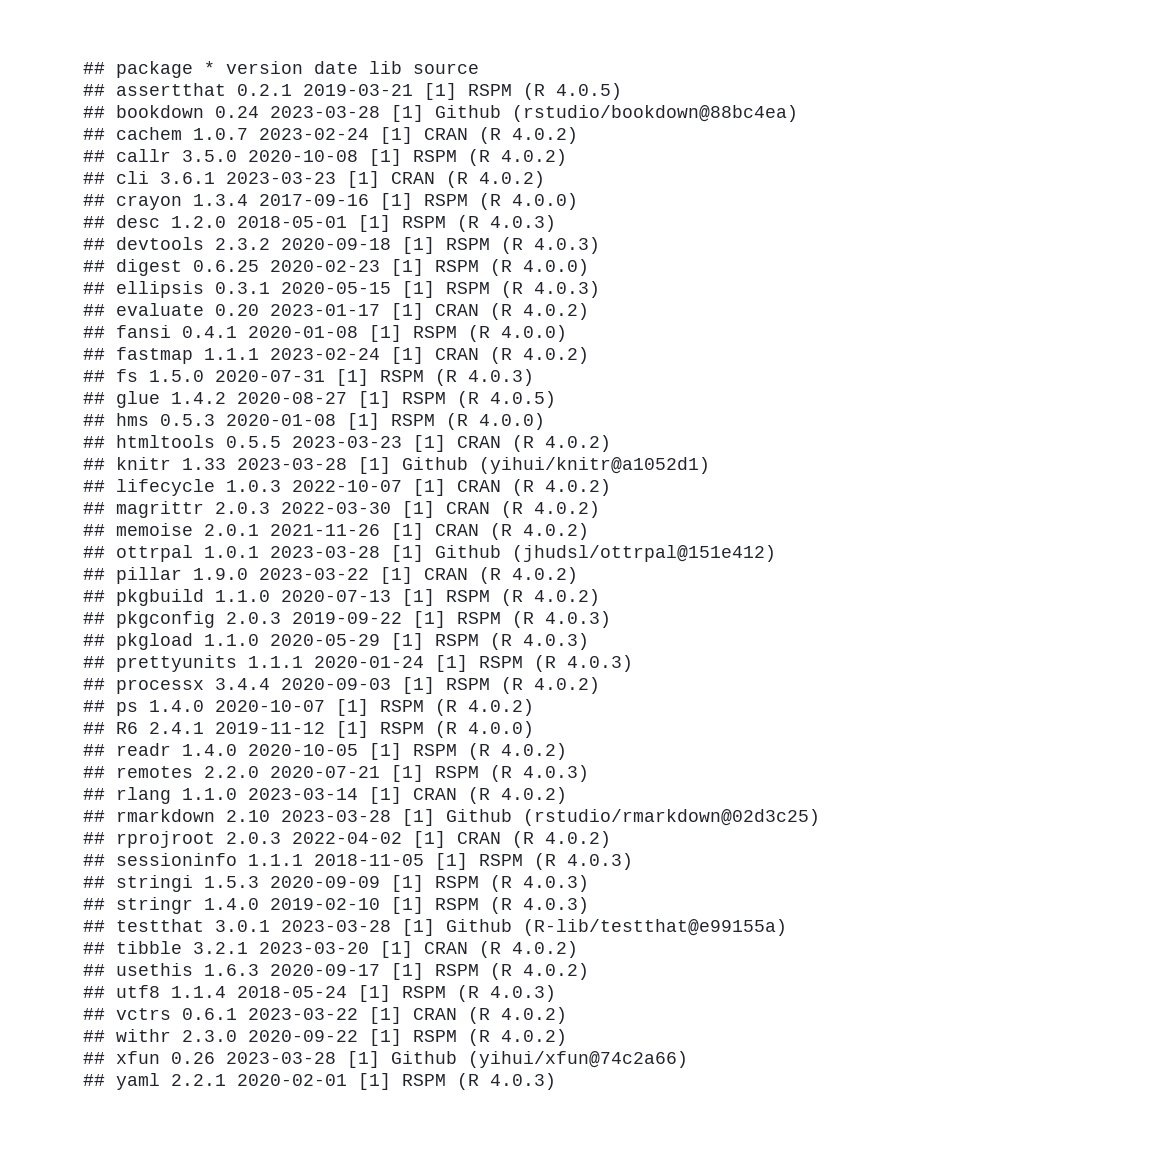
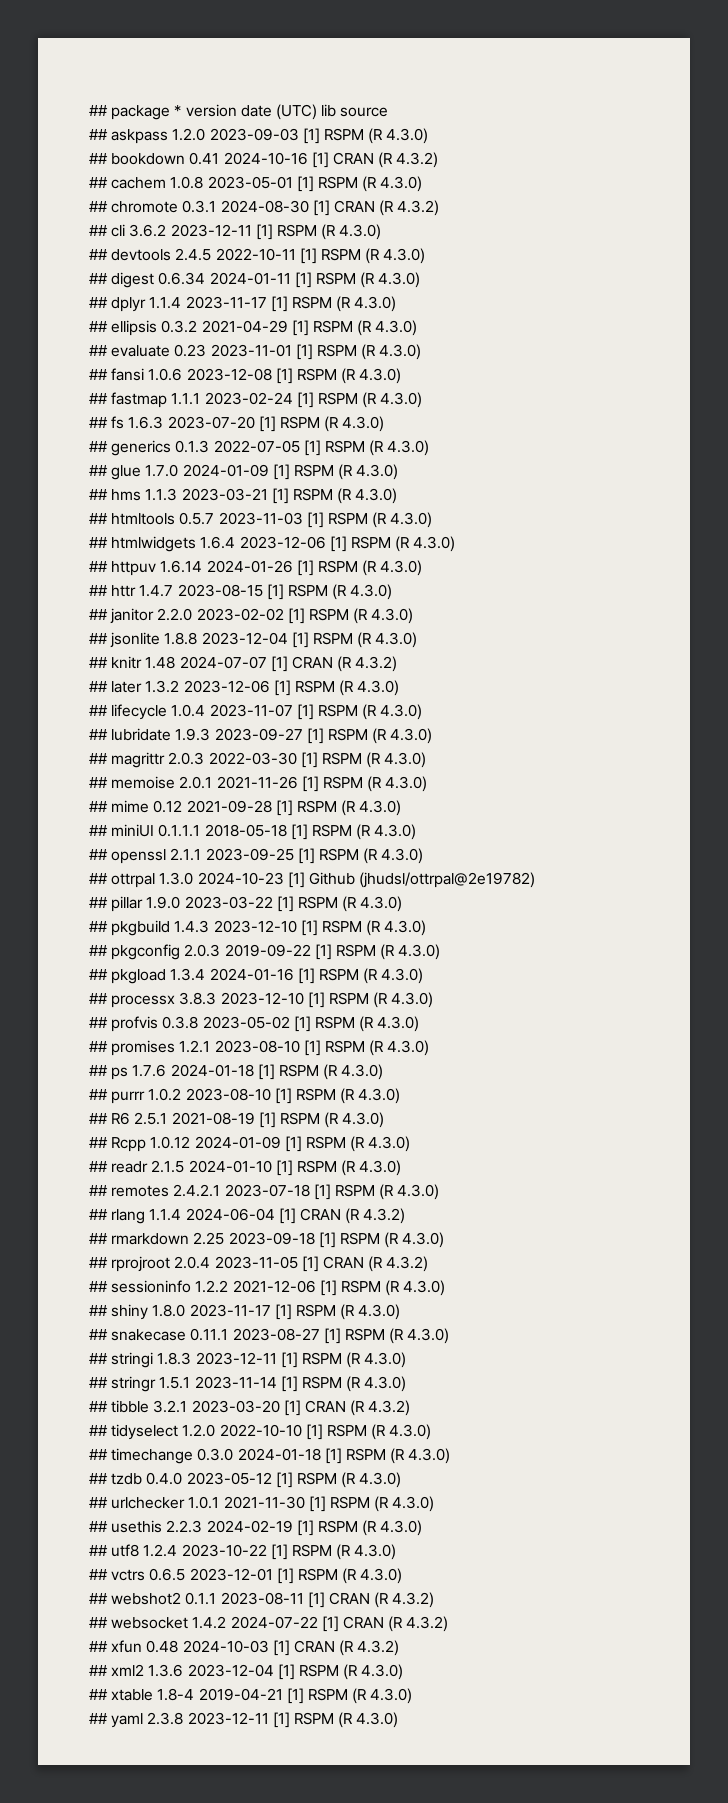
- ## package * version date lib source
+ ## package * version date (UTC) lib source
- ## assertthat 0.2.1 2019-03-21 [1] RSPM (R 4.0.5)
+ ## askpass 1.2.0 2023-09-03 [1] RSPM (R 4.3.0)
- ## bookdown 0.24 2023-03-28 [1] Github (rstudio/bookdown@88bc4ea)
- ## cachem 1.0.7 2023-02-24 [1] CRAN (R 4.0.2)
- ## callr 3.5.0 2020-10-08 [1] RSPM (R 4.0.2)
- ## cli 3.6.1 2023-03-23 [1] CRAN (R 4.0.2)
- ## crayon 1.3.4 2017-09-16 [1] RSPM (R 4.0.0)
- ## desc 1.2.0 2018-05-01 [1] RSPM (R 4.0.3)
- ## devtools 2.3.2 2020-09-18 [1] RSPM (R 4.0.3)
- ## digest 0.6.25 2020-02-23 [1] RSPM (R 4.0.0)
- ## ellipsis 0.3.1 2020-05-15 [1] RSPM (R 4.0.3)
- ## evaluate 0.20 2023-01-17 [1] CRAN (R 4.0.2)
+ ## bookdown 0.41 2024-10-16 [1] CRAN (R 4.3.2)
+ ## cachem 1.0.8 2023-05-01 [1] RSPM (R 4.3.0)
+ ## chromote 0.3.1 2024-08-30 [1] CRAN (R 4.3.2)
+ ## cli 3.6.2 2023-12-11 [1] RSPM (R 4.3.0)
+ ## devtools 2.4.5 2022-10-11 [1] RSPM (R 4.3.0)
+ ## digest 0.6.34 2024-01-11 [1] RSPM (R 4.3.0)
+ ## dplyr 1.1.4 2023-11-17 [1] RSPM (R 4.3.0)
+ ## ellipsis 0.3.2 2021-04-29 [1] RSPM (R 4.3.0)
+ ## evaluate 0.23 2023-11-01 [1] RSPM (R 4.3.0)
- ## fansi 0.4.1 2020-01-08 [1] RSPM (R 4.0.0)
+ ## fansi 1.0.6 2023-12-08 [1] RSPM (R 4.3.0)
- ## fastmap 1.1.1 2023-02-24 [1] CRAN (R 4.0.2)
+ ## fastmap 1.1.1 2023-02-24 [1] RSPM (R 4.3.0)
- ## fs 1.5.0 2020-07-31 [1] RSPM (R 4.0.3)
+ ## fs 1.6.3 2023-07-20 [1] RSPM (R 4.3.0)
+ ## generics 0.1.3 2022-07-05 [1] RSPM (R 4.3.0)
- ## glue 1.4.2 2020-08-27 [1] RSPM (R 4.0.5)
+ ## glue 1.7.0 2024-01-09 [1] RSPM (R 4.3.0)
- ## hms 0.5.3 2020-01-08 [1] RSPM (R 4.0.0)
+ ## hms 1.1.3 2023-03-21 [1] RSPM (R 4.3.0)
- ## htmltools 0.5.5 2023-03-23 [1] CRAN (R 4.0.2)
- ## knitr 1.33 2023-03-28 [1] Github (yihui/knitr@a1052d1)
- ## lifecycle 1.0.3 2022-10-07 [1] CRAN (R 4.0.2)
+ ## htmltools 0.5.7 2023-11-03 [1] RSPM (R 4.3.0)
+ ## htmlwidgets 1.6.4 2023-12-06 [1] RSPM (R 4.3.0)
+ ## httpuv 1.6.14 2024-01-26 [1] RSPM (R 4.3.0)
+ ## httr 1.4.7 2023-08-15 [1] RSPM (R 4.3.0)
+ ## janitor 2.2.0 2023-02-02 [1] RSPM (R 4.3.0)
+ ## jsonlite 1.8.8 2023-12-04 [1] RSPM (R 4.3.0)
+ ## knitr 1.48 2024-07-07 [1] CRAN (R 4.3.2)
+ ## later 1.3.2 2023-12-06 [1] RSPM (R 4.3.0)
+ ## lifecycle 1.0.4 2023-11-07 [1] RSPM (R 4.3.0)
+ ## lubridate 1.9.3 2023-09-27 [1] RSPM (R 4.3.0)
- ## magrittr 2.0.3 2022-03-30 [1] CRAN (R 4.0.2)
+ ## magrittr 2.0.3 2022-03-30 [1] RSPM (R 4.3.0)
- ## memoise 2.0.1 2021-11-26 [1] CRAN (R 4.0.2)
+ ## memoise 2.0.1 2021-11-26 [1] RSPM (R 4.3.0)
+ ## mime 0.12 2021-09-28 [1] RSPM (R 4.3.0)
+ ## miniUI 0.1.1.1 2018-05-18 [1] RSPM (R 4.3.0)
+ ## openssl 2.1.1 2023-09-25 [1] RSPM (R 4.3.0)
- ## ottrpal 1.0.1 2023-03-28 [1] Github (jhudsl/ottrpal@151e412)
+ ## ottrpal 1.3.0 2024-10-23 [1] Github (jhudsl/ottrpal@2e19782)
- ## pillar 1.9.0 2023-03-22 [1] CRAN (R 4.0.2)
+ ## pillar 1.9.0 2023-03-22 [1] RSPM (R 4.3.0)
- ## pkgbuild 1.1.0 2020-07-13 [1] RSPM (R 4.0.2)
+ ## pkgbuild 1.4.3 2023-12-10 [1] RSPM (R 4.3.0)
- ## pkgconfig 2.0.3 2019-09-22 [1] RSPM (R 4.0.3)
+ ## pkgconfig 2.0.3 2019-09-22 [1] RSPM (R 4.3.0)
- ## pkgload 1.1.0 2020-05-29 [1] RSPM (R 4.0.3)
- ## prettyunits 1.1.1 2020-01-24 [1] RSPM (R 4.0.3)
- ## processx 3.4.4 2020-09-03 [1] RSPM (R 4.0.2)
+ ## pkgload 1.3.4 2024-01-16 [1] RSPM (R 4.3.0)
+ ## processx 3.8.3 2023-12-10 [1] RSPM (R 4.3.0)
+ ## profvis 0.3.8 2023-05-02 [1] RSPM (R 4.3.0)
+ ## promises 1.2.1 2023-08-10 [1] RSPM (R 4.3.0)
- ## ps 1.4.0 2020-10-07 [1] RSPM (R 4.0.2)
+ ## ps 1.7.6 2024-01-18 [1] RSPM (R 4.3.0)
+ ## purrr 1.0.2 2023-08-10 [1] RSPM (R 4.3.0)
- ## R6 2.4.1 2019-11-12 [1] RSPM (R 4.0.0)
+ ## R6 2.5.1 2021-08-19 [1] RSPM (R 4.3.0)
+ ## Rcpp 1.0.12 2024-01-09 [1] RSPM (R 4.3.0)
- ## readr 1.4.0 2020-10-05 [1] RSPM (R 4.0.2)
+ ## readr 2.1.5 2024-01-10 [1] RSPM (R 4.3.0)
- ## remotes 2.2.0 2020-07-21 [1] RSPM (R 4.0.3)
+ ## remotes 2.4.2.1 2023-07-18 [1] RSPM (R 4.3.0)
- ## rlang 1.1.0 2023-03-14 [1] CRAN (R 4.0.2)
+ ## rlang 1.1.4 2024-06-04 [1] CRAN (R 4.3.2)
- ## rmarkdown 2.10 2023-03-28 [1] Github (rstudio/rmarkdown@02d3c25)
+ ## rmarkdown 2.25 2023-09-18 [1] RSPM (R 4.3.0)
- ## rprojroot 2.0.3 2022-04-02 [1] CRAN (R 4.0.2)
+ ## rprojroot 2.0.4 2023-11-05 [1] CRAN (R 4.3.2)
- ## sessioninfo 1.1.1 2018-11-05 [1] RSPM (R 4.0.3)
+ ## sessioninfo 1.2.2 2021-12-06 [1] RSPM (R 4.3.0)
+ ## shiny 1.8.0 2023-11-17 [1] RSPM (R 4.3.0)
+ ## snakecase 0.11.1 2023-08-27 [1] RSPM (R 4.3.0)
- ## stringi 1.5.3 2020-09-09 [1] RSPM (R 4.0.3)
+ ## stringi 1.8.3 2023-12-11 [1] RSPM (R 4.3.0)
- ## stringr 1.4.0 2019-02-10 [1] RSPM (R 4.0.3)
- ## testthat 3.0.1 2023-03-28 [1] Github (R-lib/testthat@e99155a)
+ ## stringr 1.5.1 2023-11-14 [1] RSPM (R 4.3.0)
- ## tibble 3.2.1 2023-03-20 [1] CRAN (R 4.0.2)
+ ## tibble 3.2.1 2023-03-20 [1] CRAN (R 4.3.2)
+ ## tidyselect 1.2.0 2022-10-10 [1] RSPM (R 4.3.0)
+ ## timechange 0.3.0 2024-01-18 [1] RSPM (R 4.3.0)
+ ## tzdb 0.4.0 2023-05-12 [1] RSPM (R 4.3.0)
+ ## urlchecker 1.0.1 2021-11-30 [1] RSPM (R 4.3.0)
- ## usethis 1.6.3 2020-09-17 [1] RSPM (R 4.0.2)
+ ## usethis 2.2.3 2024-02-19 [1] RSPM (R 4.3.0)
- ## utf8 1.1.4 2018-05-24 [1] RSPM (R 4.0.3)
+ ## utf8 1.2.4 2023-10-22 [1] RSPM (R 4.3.0)
- ## vctrs 0.6.1 2023-03-22 [1] CRAN (R 4.0.2)
- ## withr 2.3.0 2020-09-22 [1] RSPM (R 4.0.2)
- ## xfun 0.26 2023-03-28 [1] Github (yihui/xfun@74c2a66)
+ ## vctrs 0.6.5 2023-12-01 [1] RSPM (R 4.3.0)
+ ## webshot2 0.1.1 2023-08-11 [1] CRAN (R 4.3.2)
+ ## websocket 1.4.2 2024-07-22 [1] CRAN (R 4.3.2)
+ ## xfun 0.48 2024-10-03 [1] CRAN (R 4.3.2)
+ ## xml2 1.3.6 2023-12-04 [1] RSPM (R 4.3.0)
+ ## xtable 1.8-4 2019-04-21 [1] RSPM (R 4.3.0)
- ## yaml 2.2.1 2020-02-01 [1] RSPM (R 4.0.3)
+ ## yaml 2.3.8 2023-12-11 [1] RSPM (R 4.3.0)

